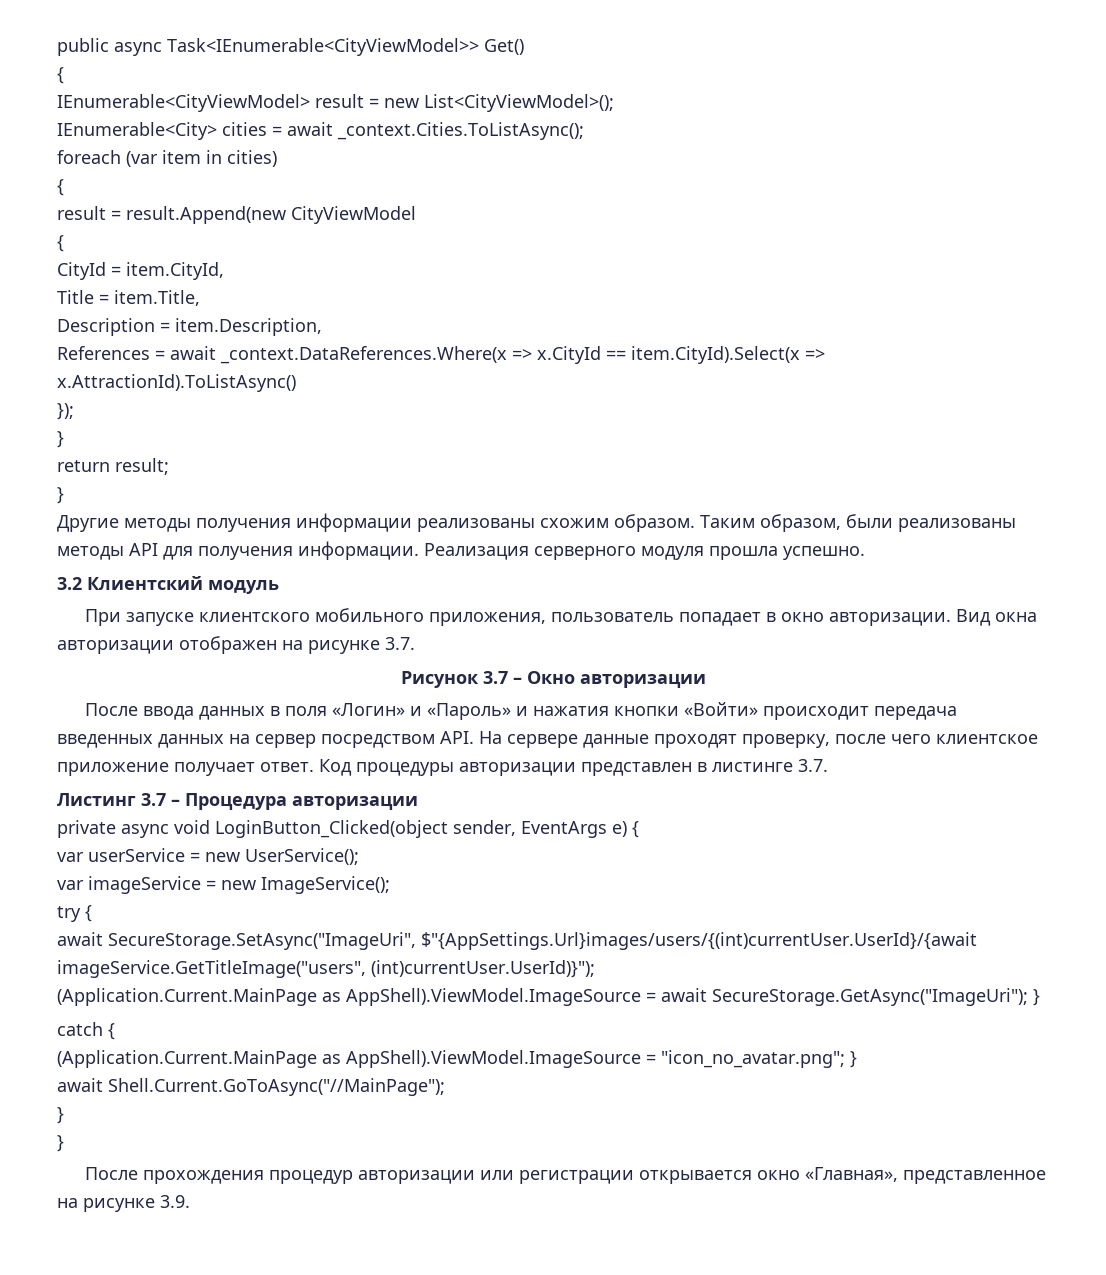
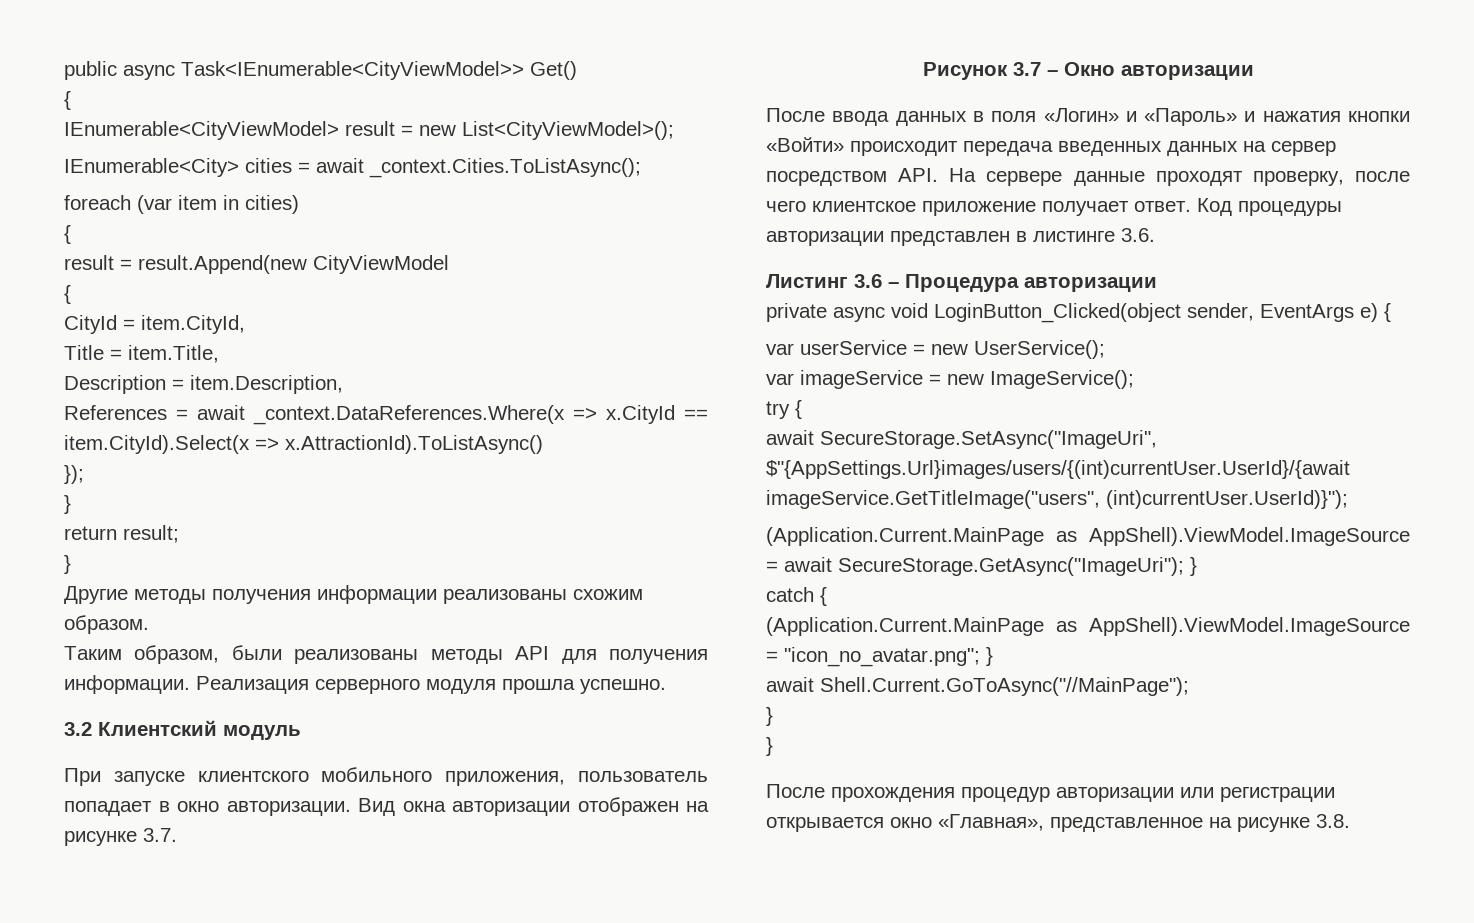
- Другие методы получения информации реализованы схожим образом. Таким образом, были реализованы методы API для получения информации.
+ Другие методы получения информации реализованы схожим образом.
+ Таким образом, были реализованы методы API для получения информации.
- Код процедуры авторизации представлен в листинге 3.7.
+ Код процедуры авторизации представлен в листинге 3.6.
- Листинг 3.7 – Процедура авторизации
+ Листинг 3.6 – Процедура авторизации
- После прохождения процедур авторизации или регистрации открывается окно «Главная», представленное на рисунке 3.9.
+ После прохождения процедур авторизации или регистрации открывается окно «Главная», представленное на рисунке 3.8.

